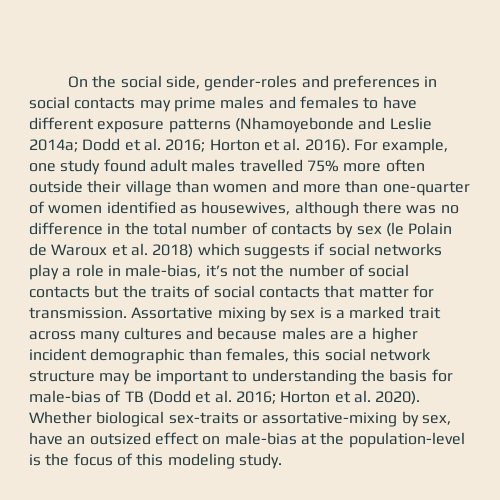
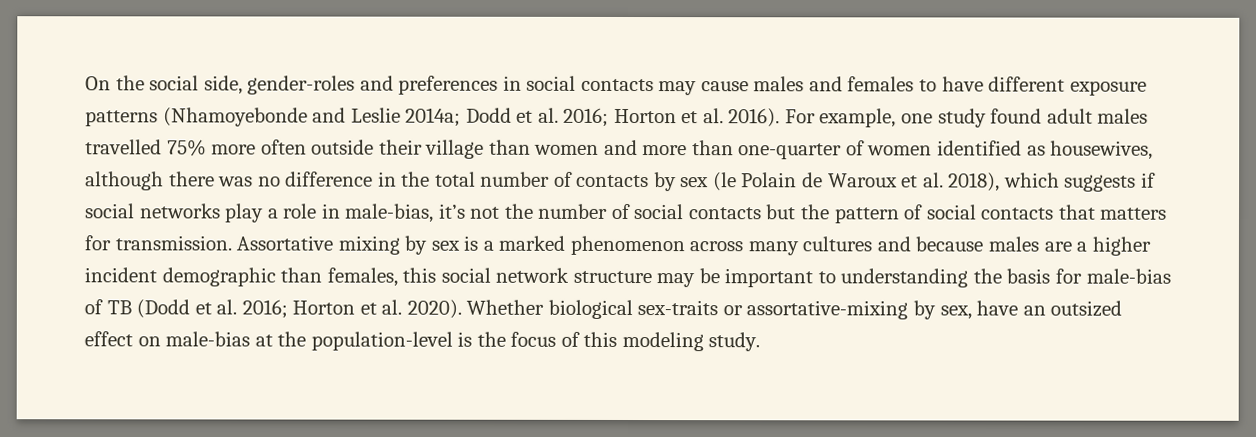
- On the social side, gender-roles and preferences in social contacts may prime males and females to have different exposure patterns (Nhamoyebonde and Leslie 2014a; Dodd et al. 2016; Horton et al. 2016).
+ On the social side, gender-roles and preferences in social contacts may cause males and females to have different exposure patterns (Nhamoyebonde and Leslie 2014a; Dodd et al. 2016; Horton et al. 2016).
- For example, one study found adult males travelled 75% more often outside their village than women and more than one-quarter of women identified as housewives, although there was no difference in the total number of contacts by sex (le Polain de Waroux et al. 2018) which suggests if social networks play a role in male-bias, it’s not the number of social contacts but the traits of social contacts that matter for transmission.
+ For example, one study found adult males travelled 75% more often outside their village than women and more than one-quarter of women identified as housewives, although there was no difference in the total number of contacts by sex (le Polain de Waroux et al. 2018), which suggests if social networks play a role in male-bias, it’s not the number of social contacts but the pattern of social contacts that matters for transmission.
- Assortative mixing by sex is a marked trait across many cultures and because males are a higher incident demographic than females, this social network structure may be important to understanding the basis for male-bias of TB (Dodd et al. 2016; Horton et al. 2020).
+ Assortative mixing by sex is a marked phenomenon across many cultures and because males are a higher incident demographic than females, this social network structure may be important to understanding the basis for male-bias of TB (Dodd et al. 2016; Horton et al. 2020).

